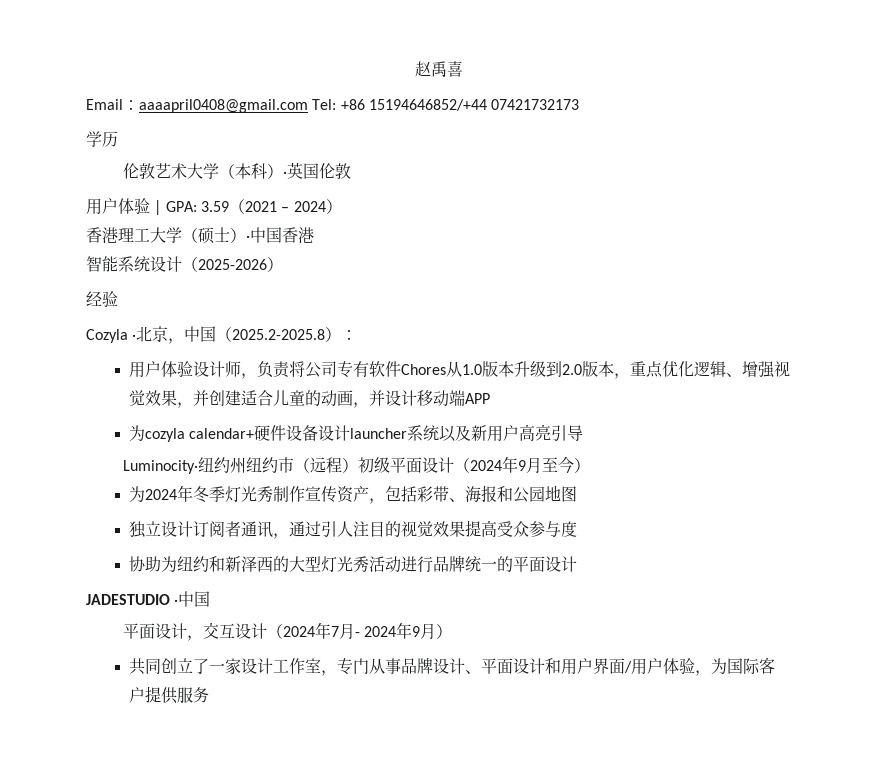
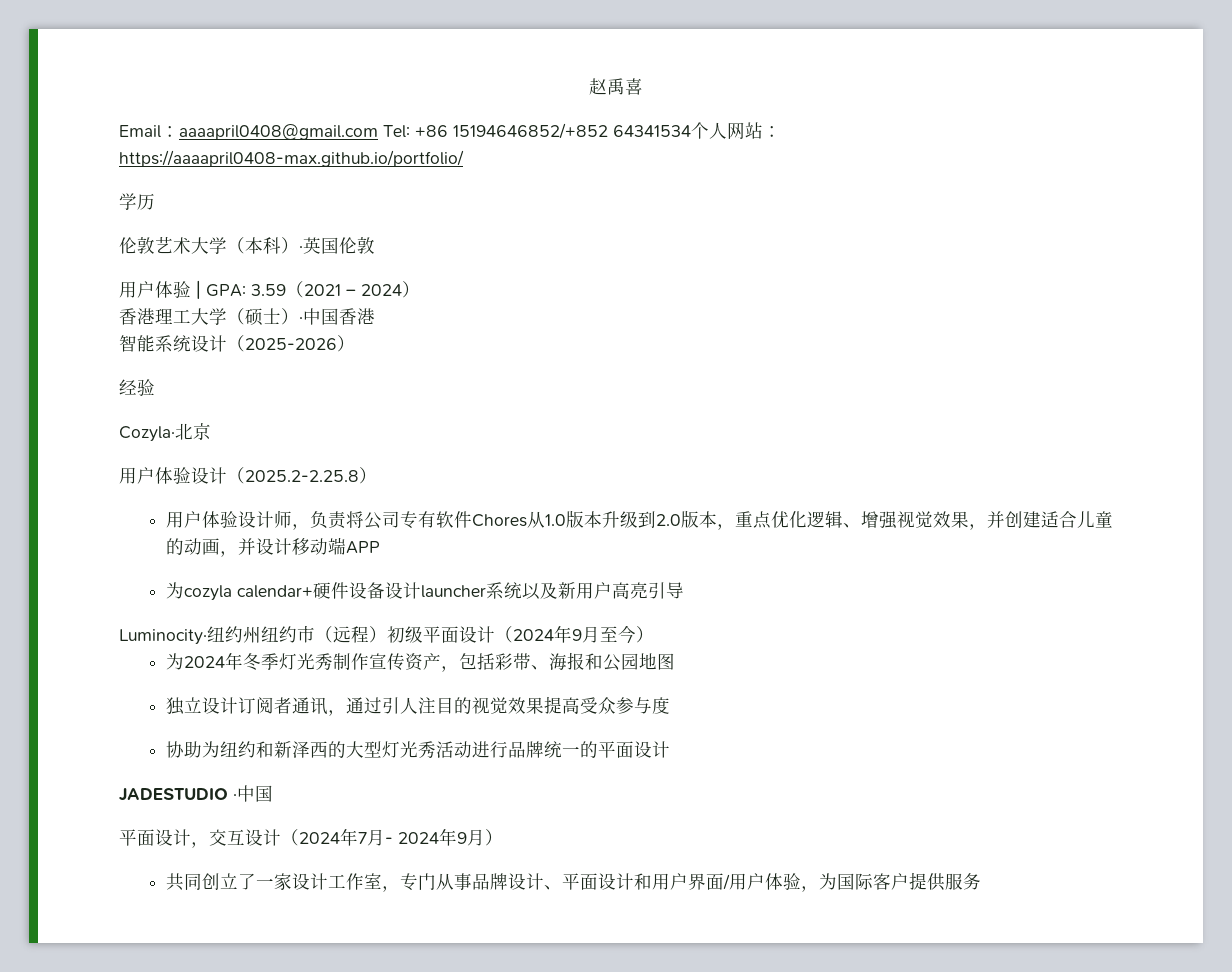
- Email：aaaapril0408@gmail.com Tel: +86 15194646852/+44 07421732173
+ Email：aaaapril0408@gmail.com Tel: +86 15194646852/+852 64341534个人网站：https://aaaapril0408-max.github.io/portfolio/
- Cozyla ·北京，中国（2025.2-2025.8）：
+ Cozyla·北京
+ 用户体验设计（2025.2-2.25.8）

